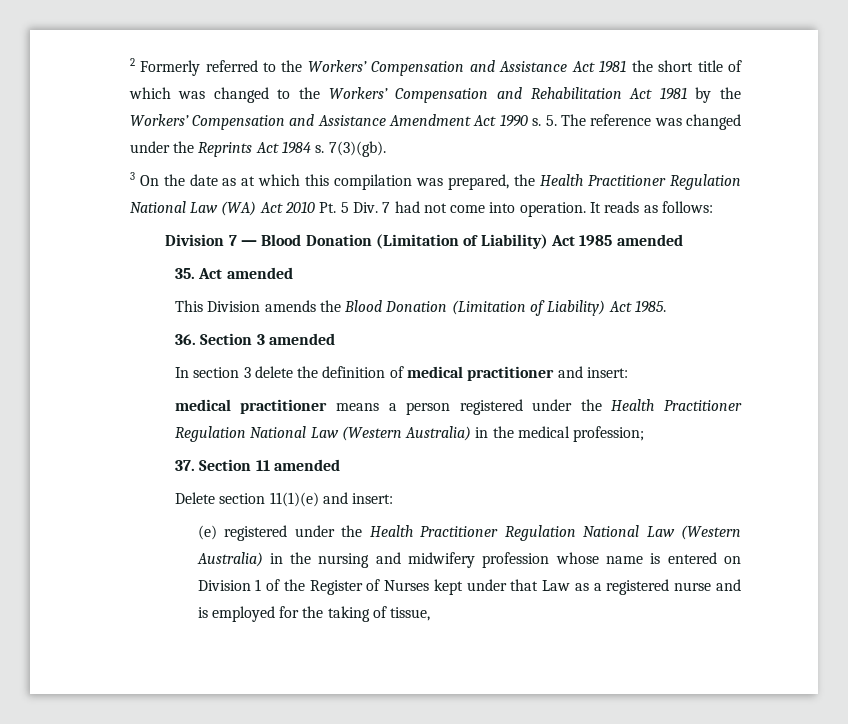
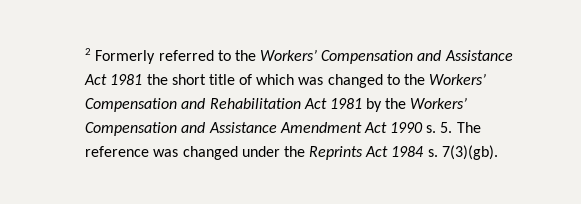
- 3 On the date as at which this compilation was prepared, the Health Practitioner Regulation National Law (WA) Act 2010 Pt. 5 Div. 7 had not come into operation. It reads as follows:
- Division 7 — Blood Donation (Limitation of Liability) Act 1985 amended
- 35. Act amended
- This Division amends the Blood Donation (Limitation of Liability) Act 1985.
- 36. Section 3 amended
- In section 3 delete the definition of medical practitioner and insert:
- medical practitioner means a person registered under the Health Practitioner Regulation National Law (Western Australia) in the medical profession;
- 37. Section 11 amended
- Delete section 11(1)(e) and insert:
- (e) registered under the Health Practitioner Regulation National Law (Western Australia) in the nursing and midwifery profession whose name is entered on Division 1 of the Register of Nurses kept under that Law as a registered nurse and is employed for the taking of tissue,

